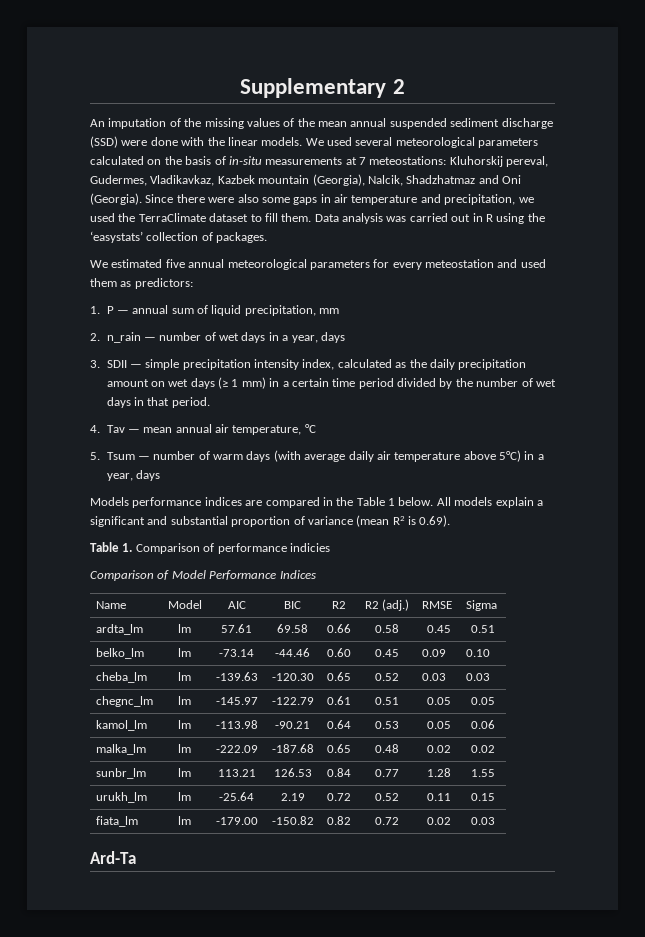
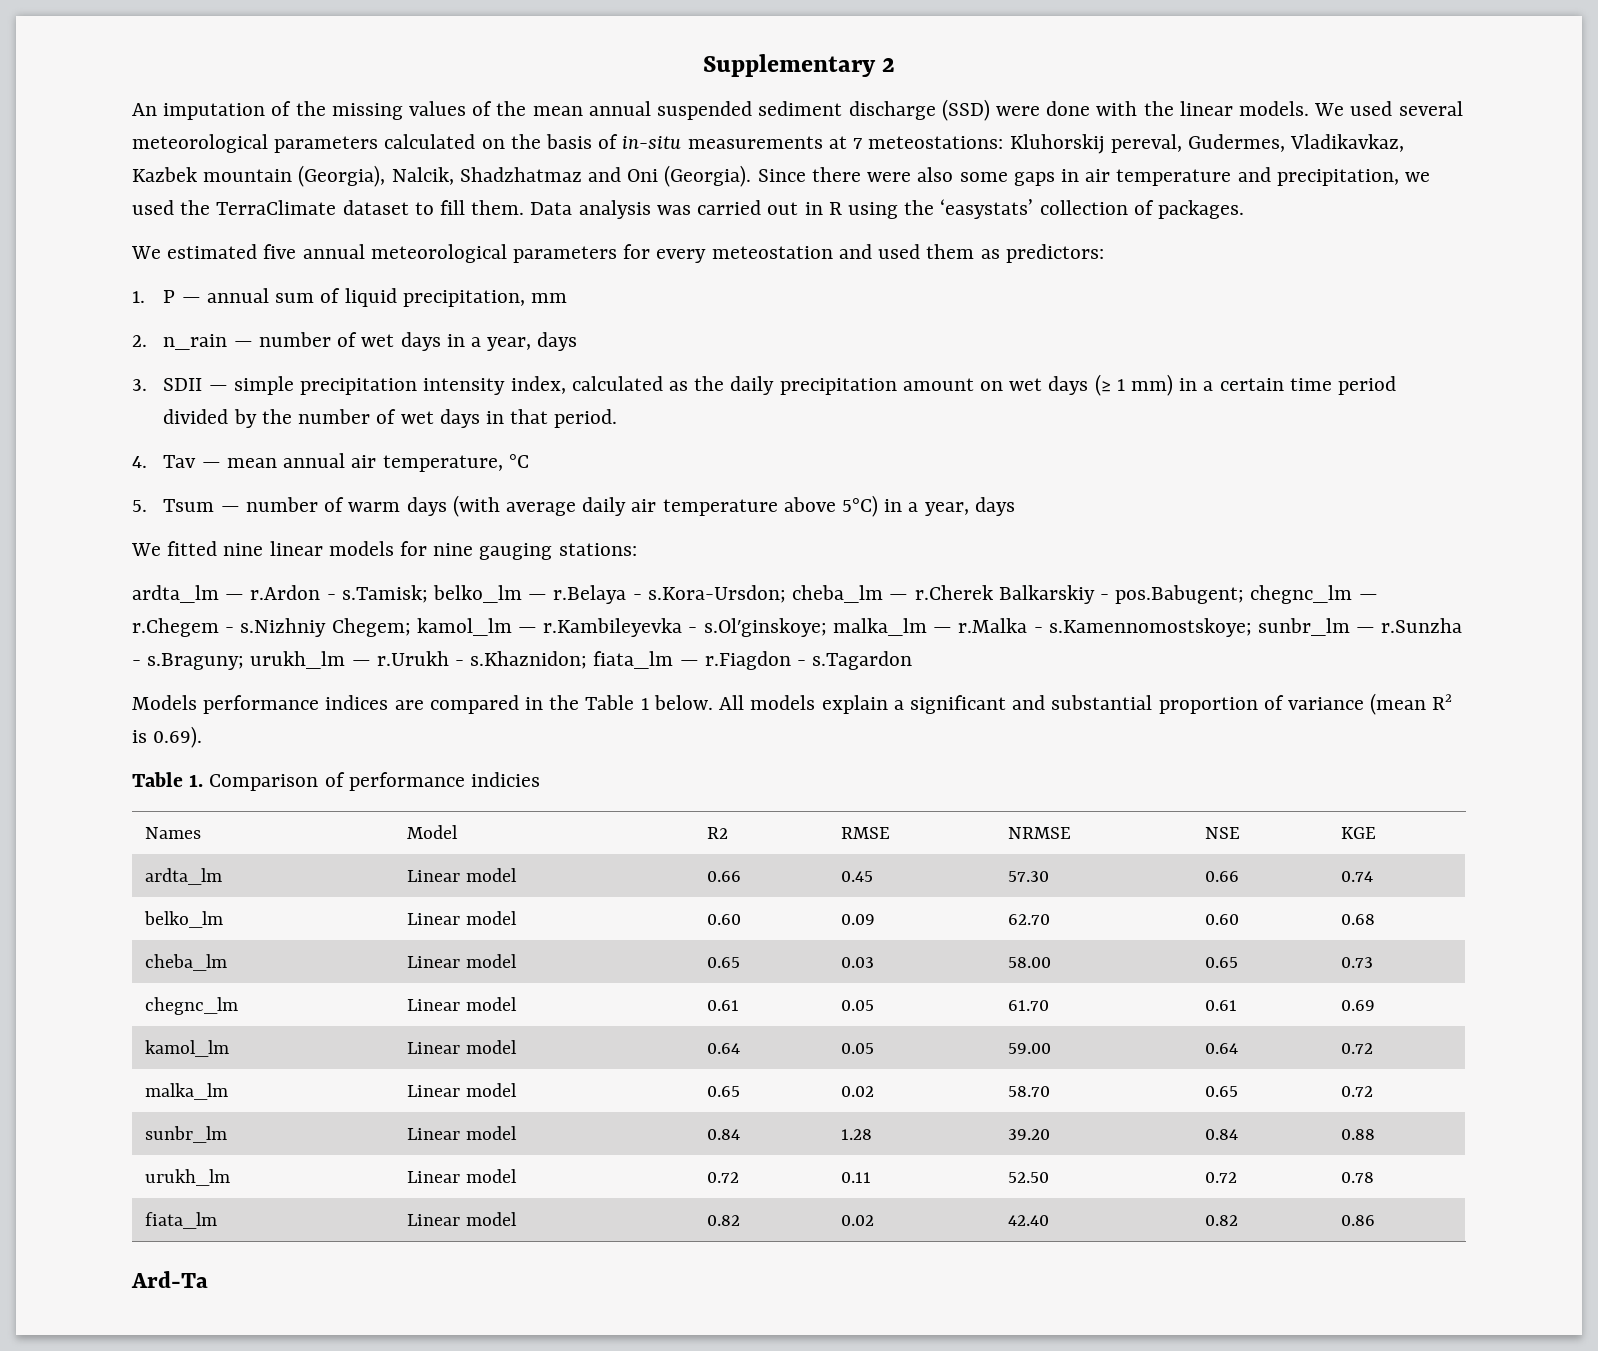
+ We fitted nine linear models for nine gauging stations:
+ ardta_lm — r.Ardon - s.Tamisk; belko_lm — r.Belaya - s.Kora-Ursdon; cheba_lm — r.Cherek Balkarskiy - pos.Babugent; chegnc_lm — r.Chegem - s.Nizhniy Chegem; kamol_lm — r.Kambileyevka - s.Olʹginskoye; malka_lm — r.Malka - s.Kamennomostskoye; sunbr_lm — r.Sunzha - s.Braguny; urukh_lm — r.Urukh - s.Khaznidon; fiata_lm — r.Fiagdon - s.Tagardon
- Comparison of Model Performance Indices
- Name | Model | AIC | BIC | R2 | R2 (adj.) | RMSE | Sigma
- ardta_lm | lm | 57.61 | 69.58 | 0.66 | 0.58 | 0.45 | 0.51
- belko_lm | lm | -73.14 | -44.46 | 0.60 | 0.45 | 0.09 | 0.10
- cheba_lm | lm | -139.63 | -120.30 | 0.65 | 0.52 | 0.03 | 0.03
- chegnc_lm | lm | -145.97 | -122.79 | 0.61 | 0.51 | 0.05 | 0.05
- kamol_lm | lm | -113.98 | -90.21 | 0.64 | 0.53 | 0.05 | 0.06
- malka_lm | lm | -222.09 | -187.68 | 0.65 | 0.48 | 0.02 | 0.02
- sunbr_lm | lm | 113.21 | 126.53 | 0.84 | 0.77 | 1.28 | 1.55
- urukh_lm | lm | -25.64 | 2.19 | 0.72 | 0.52 | 0.11 | 0.15
- fiata_lm | lm | -179.00 | -150.82 | 0.82 | 0.72 | 0.02 | 0.03
+ Names | Model | R2 | RMSE | NRMSE | NSE | KGE
+ ardta_lm | Linear model | 0.66 | 0.45 | 57.30 | 0.66 | 0.74
+ belko_lm | Linear model | 0.60 | 0.09 | 62.70 | 0.60 | 0.68
+ cheba_lm | Linear model | 0.65 | 0.03 | 58.00 | 0.65 | 0.73
+ chegnc_lm | Linear model | 0.61 | 0.05 | 61.70 | 0.61 | 0.69
+ kamol_lm | Linear model | 0.64 | 0.05 | 59.00 | 0.64 | 0.72
+ malka_lm | Linear model | 0.65 | 0.02 | 58.70 | 0.65 | 0.72
+ sunbr_lm | Linear model | 0.84 | 1.28 | 39.20 | 0.84 | 0.88
+ urukh_lm | Linear model | 0.72 | 0.11 | 52.50 | 0.72 | 0.78
+ fiata_lm | Linear model | 0.82 | 0.02 | 42.40 | 0.82 | 0.86

